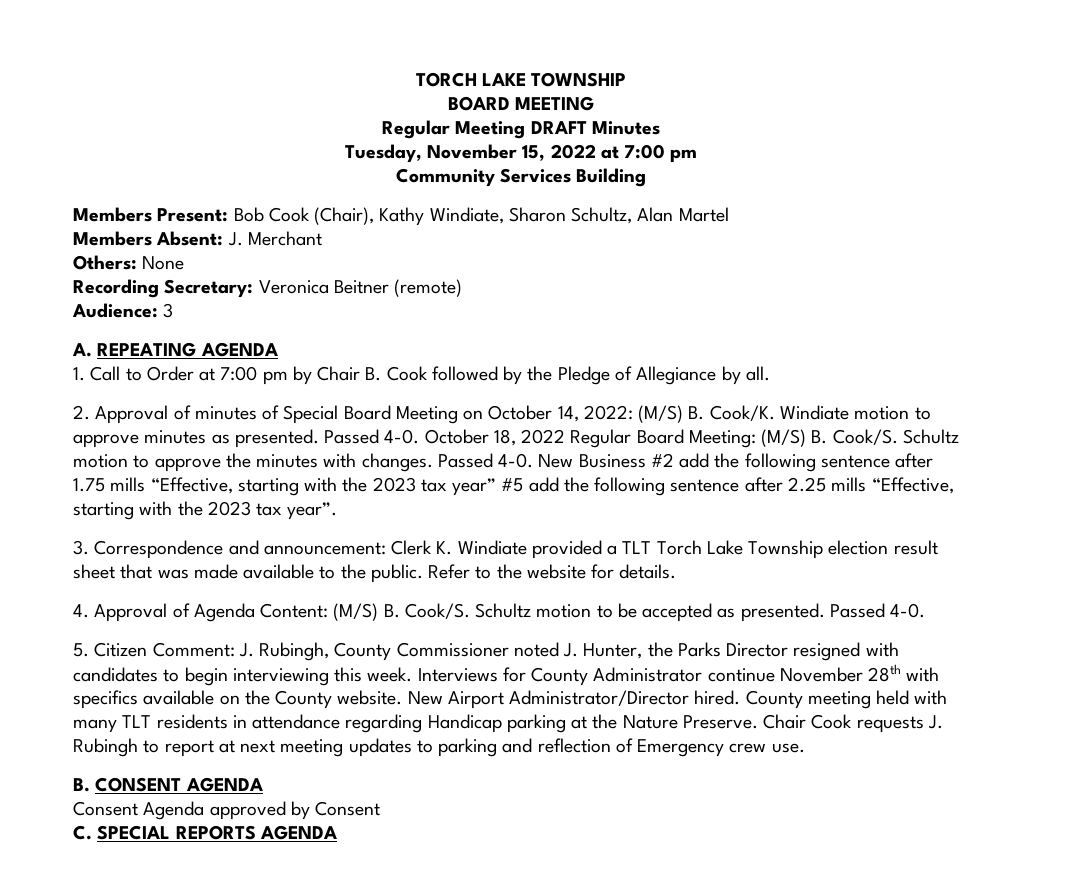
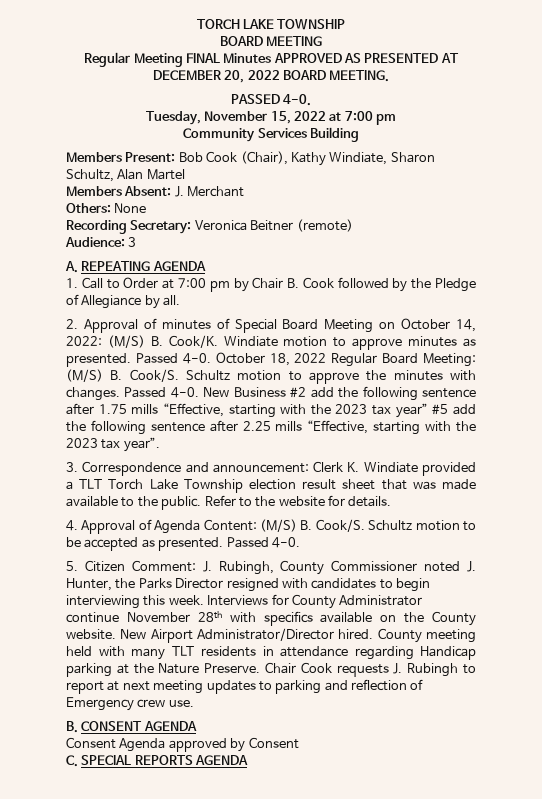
- Regular Meeting DRAFT Minutes
+ Regular Meeting FINAL Minutes APPROVED AS PRESENTED AT DECEMBER 20, 2022 BOARD MEETING.
+ PASSED 4-0.

